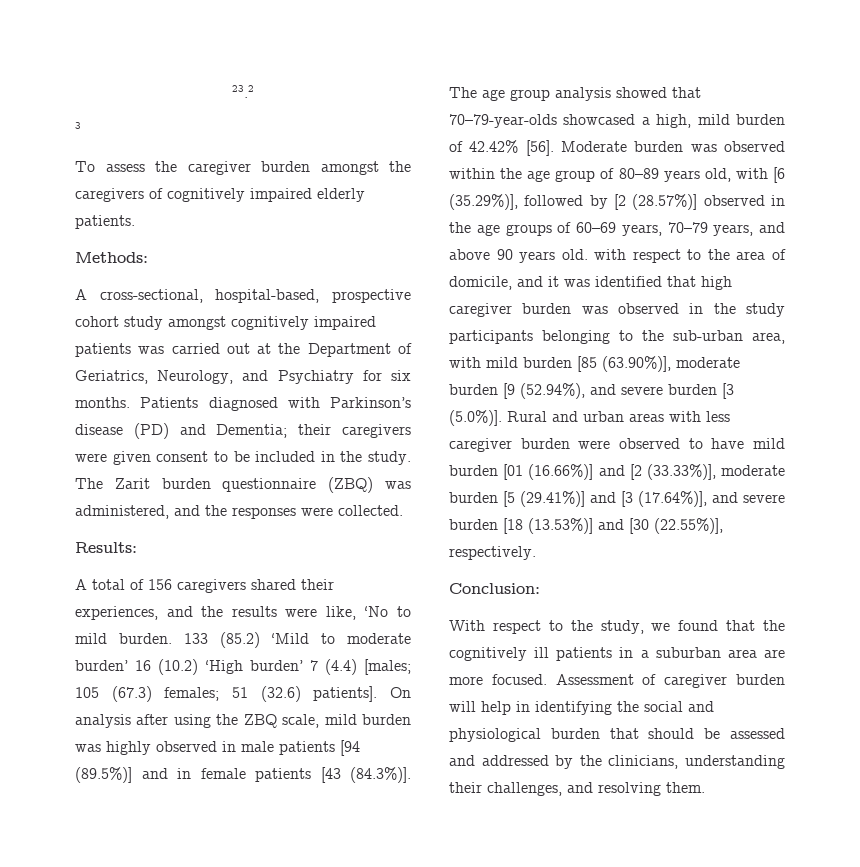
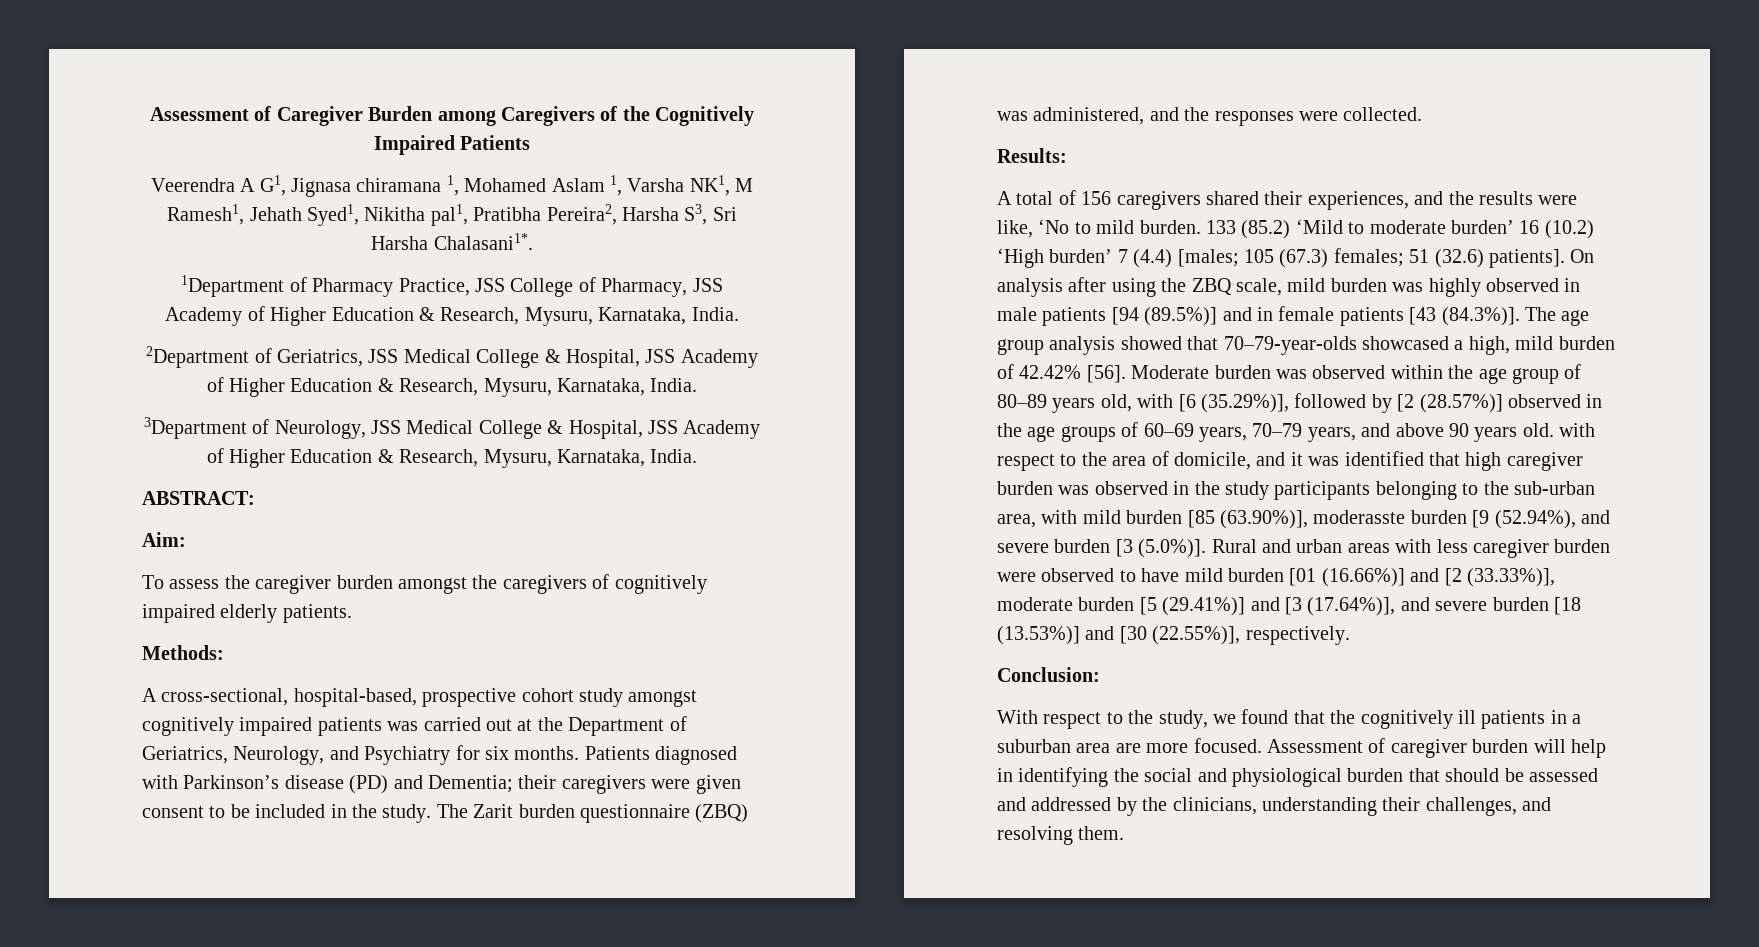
- 23.2
- 3
+ Assessment of Caregiver Burden among Caregivers of the Cognitively Impaired Patients
+ Veerendra A G1, Jignasa chiramana 1, Mohamed Aslam 1, Varsha NK1, M Ramesh1, Jehath Syed1, Nikitha pal1, Pratibha Pereira2, Harsha S3, Sri Harsha Chalasani1*.
+ 1Department of Pharmacy Practice, JSS College of Pharmacy, JSS Academy of Higher Education & Research, Mysuru, Karnataka, India.
+ 2Department of Geriatrics, JSS Medical College & Hospital, JSS Academy of Higher Education & Research, Mysuru, Karnataka, India.
+ 3Department of Neurology, JSS Medical College & Hospital, JSS Academy of Higher Education & Research, Mysuru, Karnataka, India.
+ ABSTRACT:
+ Aim:
- Moderate burden was observed within the age group of 80–89 years old, with [6 (35.29%)], followed by [2 (28.57%)] observed in the age groups of 60–69 years, 70–79 years, and above 90 years old. with respect to the area of domicile, and it was identified that high caregiver burden was observed in the study participants belonging to the sub-urban area, with mild burden [85 (63.90%)], moderate burden [9 (52.94%), and severe burden [3 (5.0%)]. Rural and urban areas with less caregiver burden were observed to have mild burden [01 (16.66%)] and [2 (33.33%)], moderate burden [5 (29.41%)] and [3 (17.64%)], and severe burden [18 (13.53%)] and [30 (22.55%)], respectively.
+ Moderate burden was observed within the age group of 80–89 years old, with [6 (35.29%)], followed by [2 (28.57%)] observed in the age groups of 60–69 years, 70–79 years, and above 90 years old. with respect to the area of domicile, and it was identified that high caregiver burden was observed in the study participants belonging to the sub-urban area, with mild burden [85 (63.90%)], moderasste burden [9 (52.94%), and severe burden [3 (5.0%)]. Rural and urban areas with less caregiver burden were observed to have mild burden [01 (16.66%)] and [2 (33.33%)], moderate burden [5 (29.41%)] and [3 (17.64%)], and severe burden [18 (13.53%)] and [30 (22.55%)], respectively.

